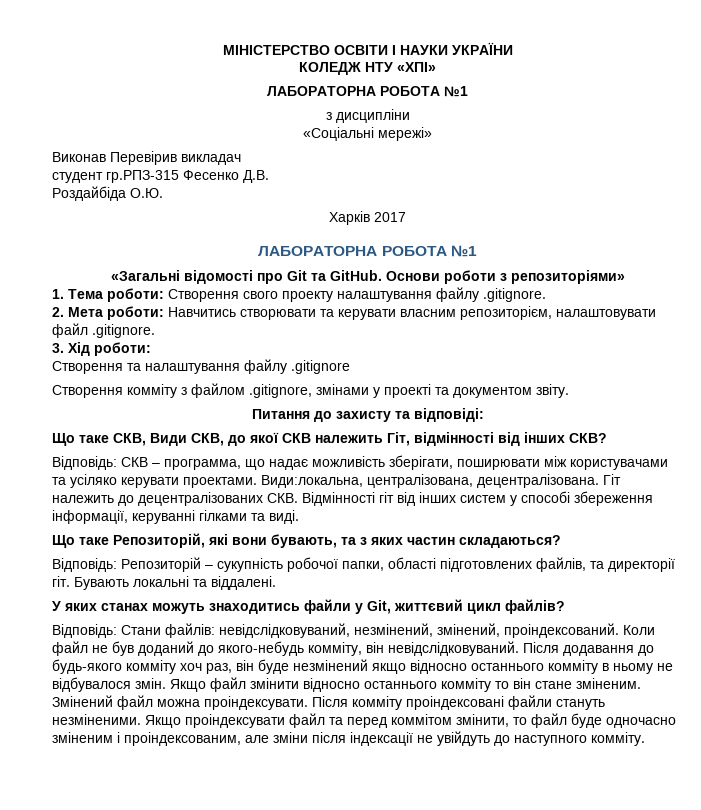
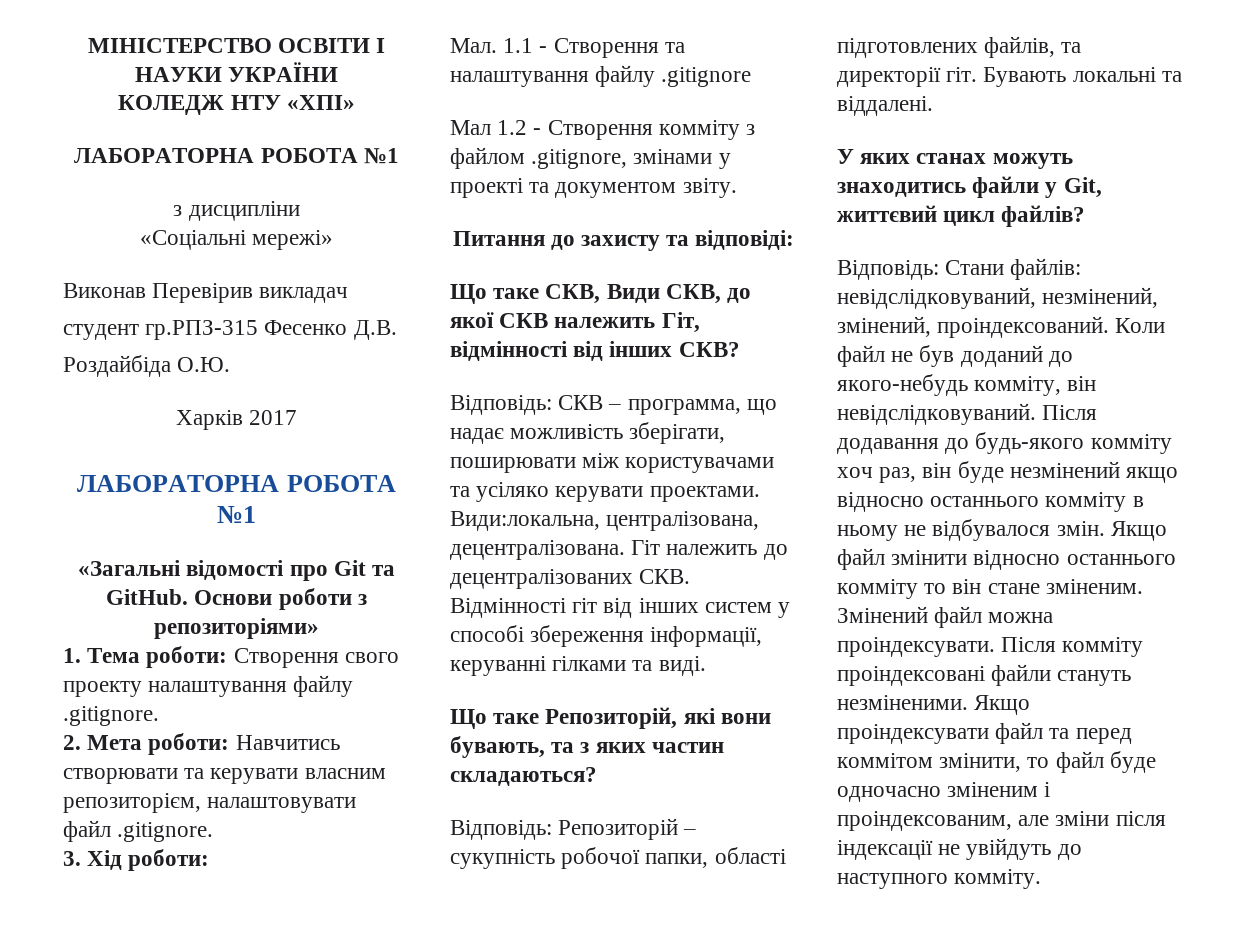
- Створення та налаштування файлу .gitignore
+ Мал. 1.1 - Створення та налаштування файлу .gitignore
- Створення комміту з файлом .gitignore, змінами у проекті та документом звіту.
+ Мал 1.2 - Створення комміту з файлом .gitignore, змінами у проекті та документом звіту.

